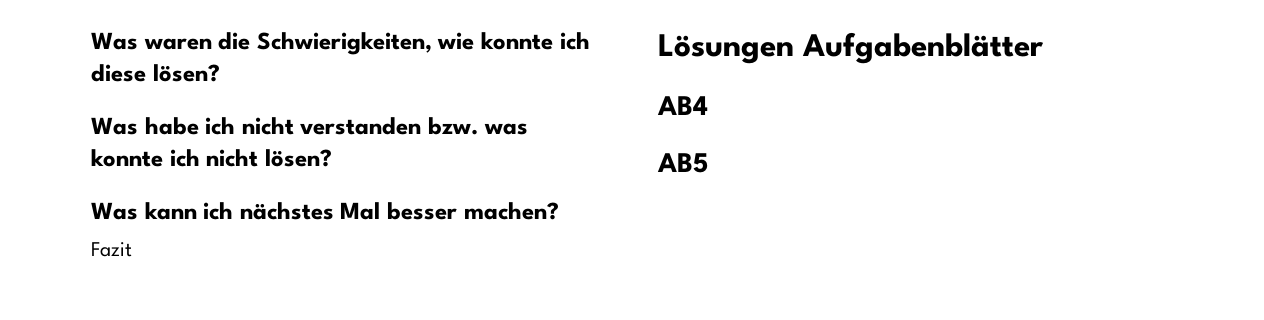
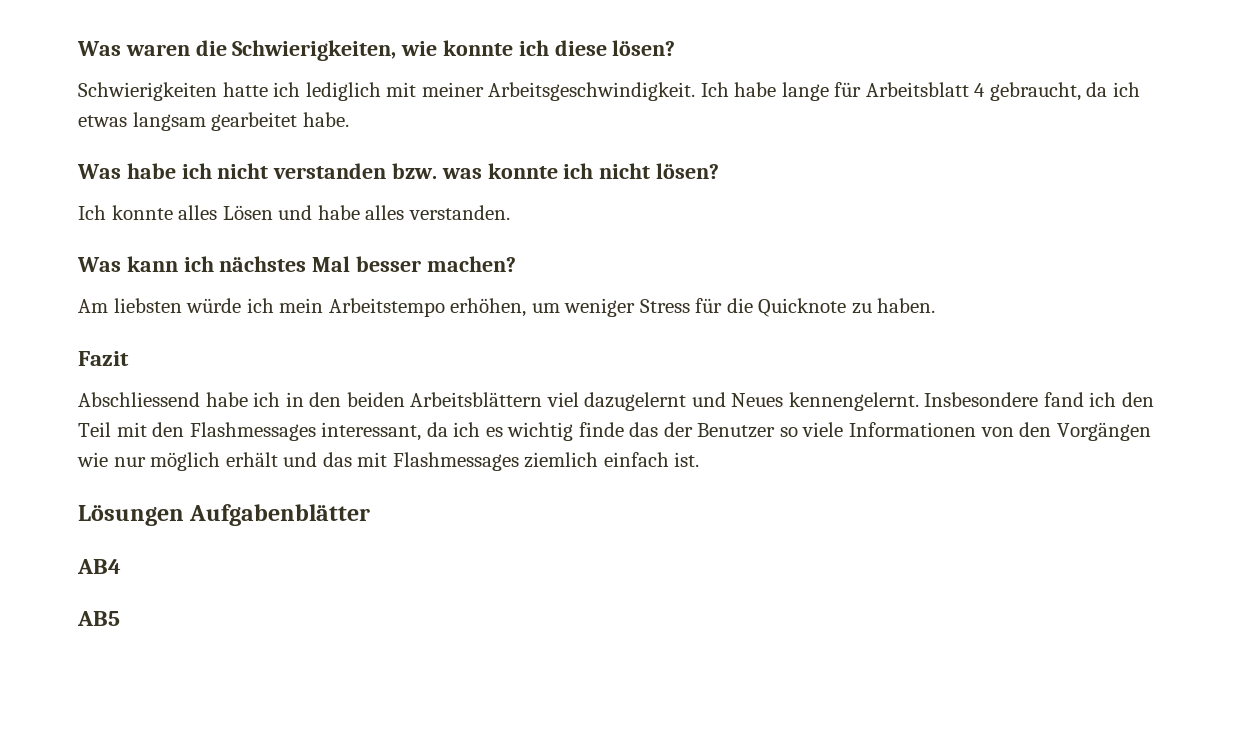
+ Schwierigkeiten hatte ich lediglich mit meiner Arbeitsgeschwindigkeit. Ich habe lange für Arbeitsblatt 4 gebraucht, da ich etwas langsam gearbeitet habe.
+ Ich konnte alles Lösen und habe alles verstanden.
+ Am liebsten würde ich mein Arbeitstempo erhöhen, um weniger Stress für die Quicknote zu haben.
  Fazit
+ Abschliessend habe ich in den beiden Arbeitsblättern viel dazugelernt und Neues kennengelernt. Insbesondere fand ich den Teil mit den Flashmessages interessant, da ich es wichtig finde das der Benutzer so viele Informationen von den Vorgängen wie nur möglich erhält und das mit Flashmessages ziemlich einfach ist.

